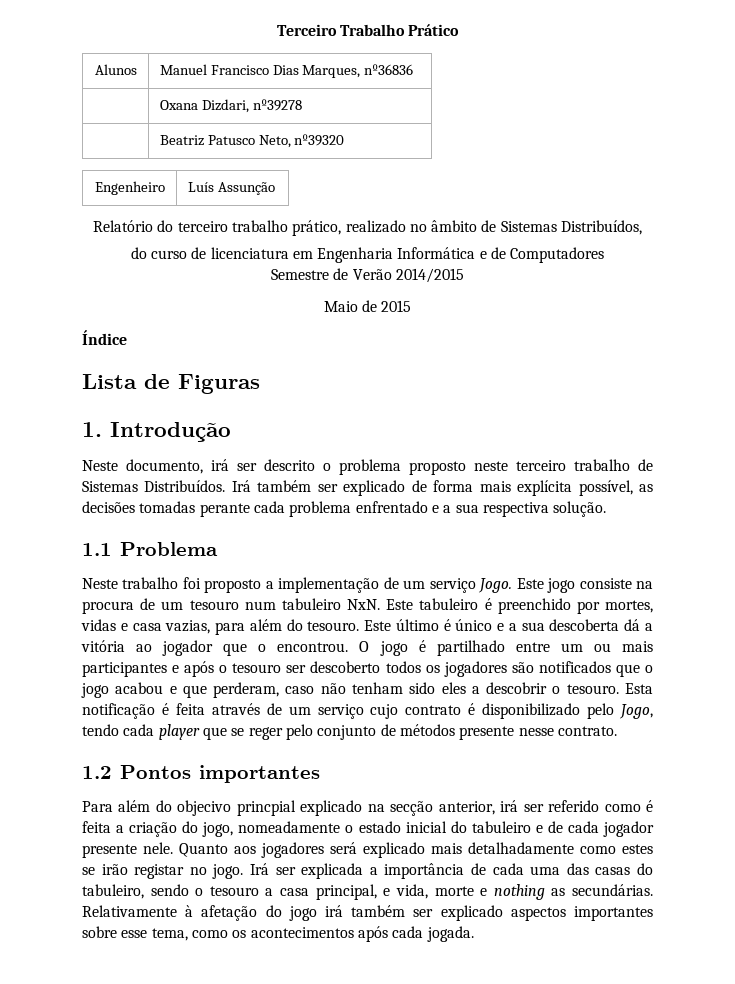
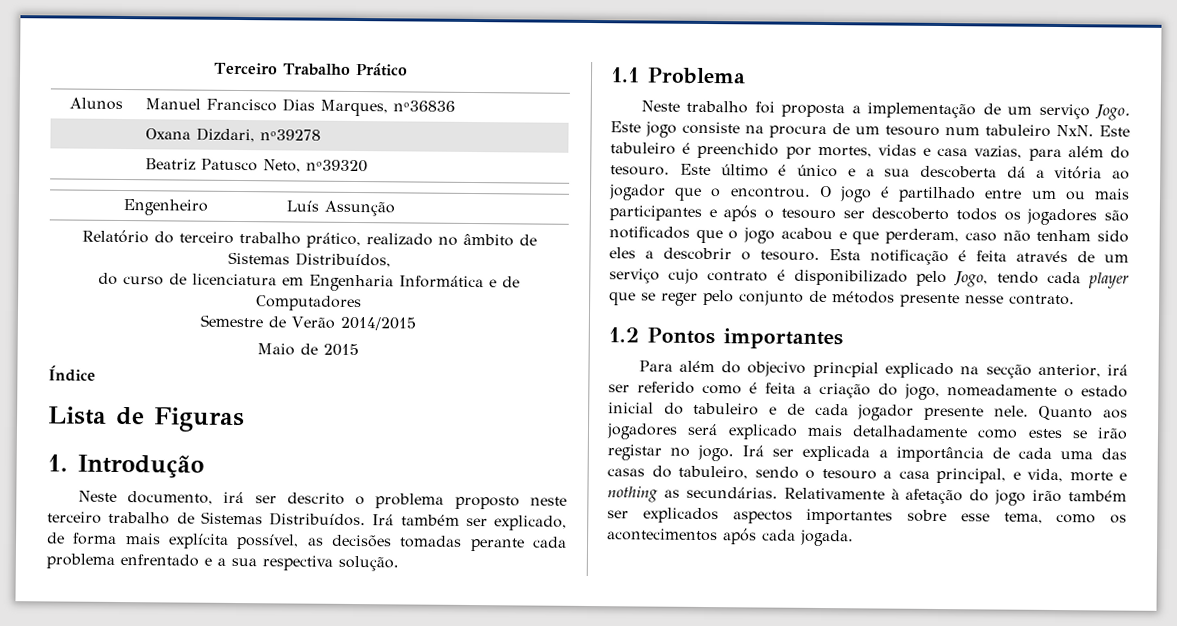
- Irá também ser explicado de forma mais explícita possível, as decisões tomadas perante cada problema enfrentado e a sua respectiva solução.
+ Irá também ser explicado, de forma mais explícita possível, as decisões tomadas perante cada problema enfrentado e a sua respectiva solução.
- Neste trabalho foi proposto a implementação de um serviço Jogo.
+ Neste trabalho foi proposta a implementação de um serviço Jogo.
- Relativamente à afetação do jogo irá também ser explicado aspectos importantes sobre esse tema, como os acontecimentos após cada jogada.
+ Relativamente à afetação do jogo irão também ser explicados aspectos importantes sobre esse tema, como os acontecimentos após cada jogada.

